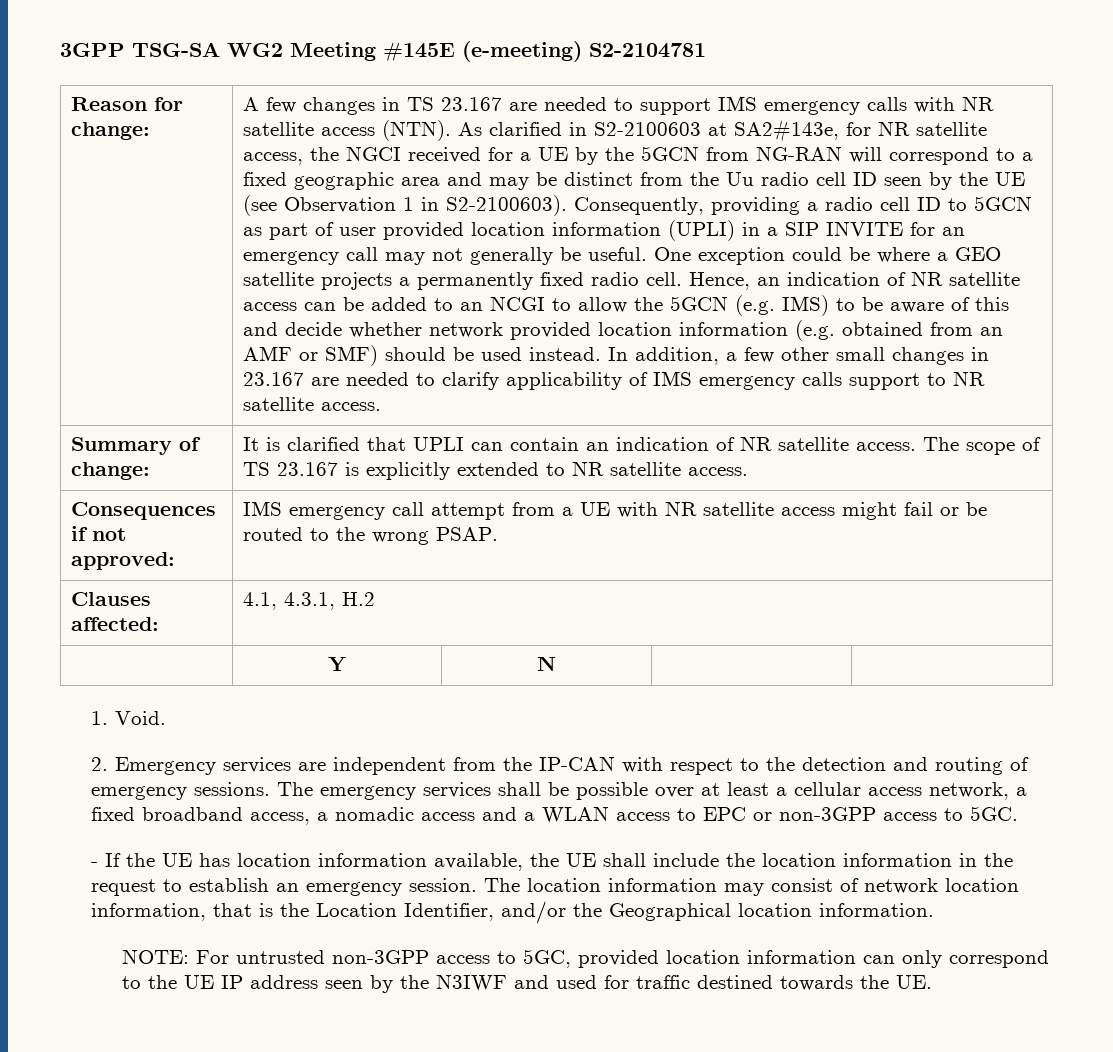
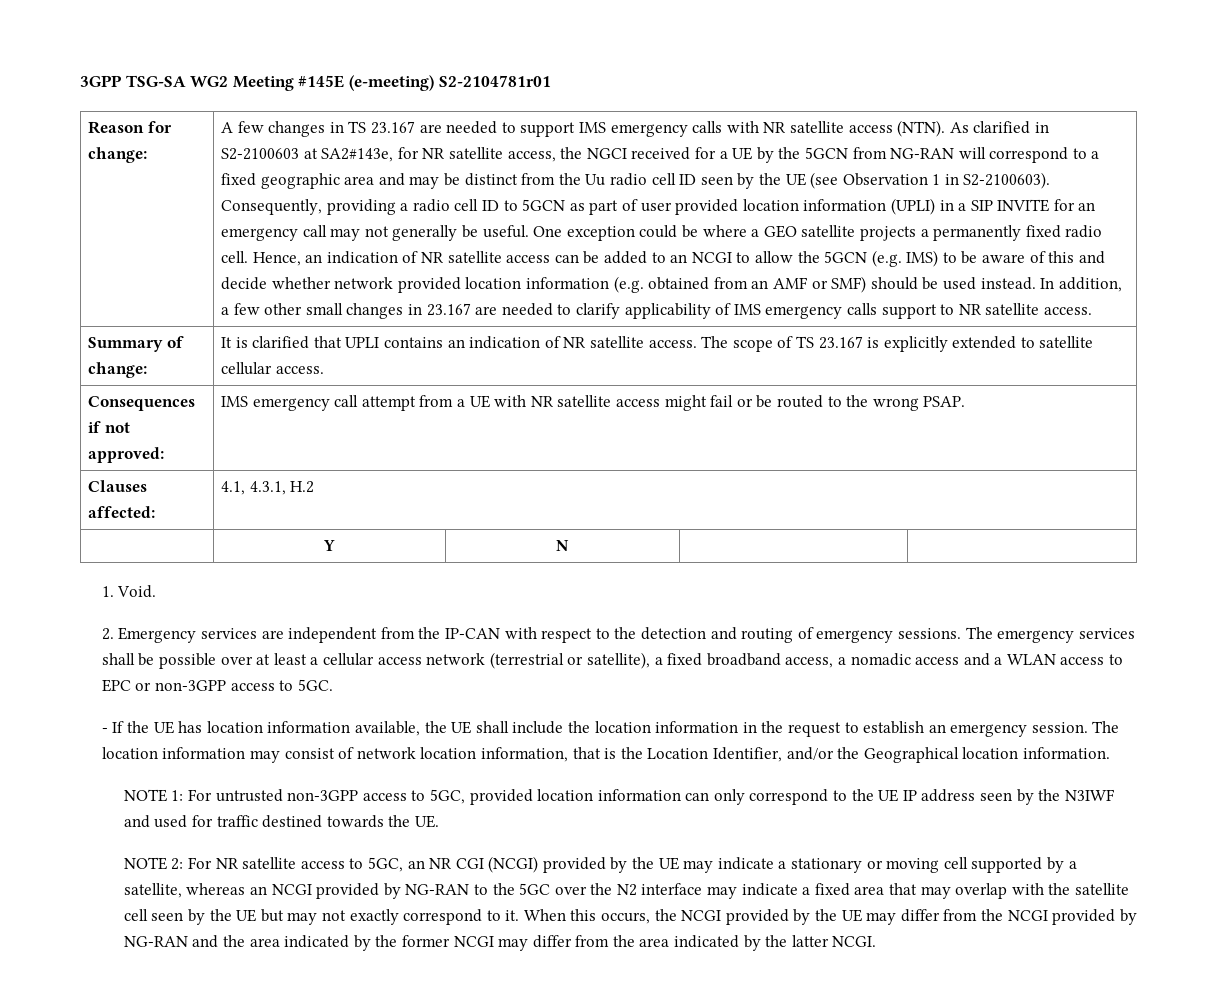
- 3GPP TSG-SA WG2 Meeting #145E (e-meeting) S2-2104781
+ 3GPP TSG-SA WG2 Meeting #145E (e-meeting) S2-2104781r01
- Summary of change: | It is clarified that UPLI can contain an indication of NR satellite access. The scope of TS 23.167 is explicitly extended to NR satellite access.
+ Summary of change: | It is clarified that UPLI contains an indication of NR satellite access. The scope of TS 23.167 is explicitly extended to satellite cellular access.
- The emergency services shall be possible over at least a cellular access network, a fixed broadband access, a nomadic access and a WLAN access to EPC or non-3GPP access to 5GC.
+ The emergency services shall be possible over at least a cellular access network (terrestrial or satellite), a fixed broadband access, a nomadic access and a WLAN access to EPC or non-3GPP access to 5GC.
- NOTE: For untrusted non-3GPP access to 5GC, provided location information can only correspond to the UE IP address seen by the N3IWF and used for traffic destined towards the UE.
+ NOTE 1: For untrusted non-3GPP access to 5GC, provided location information can only correspond to the UE IP address seen by the N3IWF and used for traffic destined towards the UE.
+ NOTE 2: For NR satellite access to 5GC, an NR CGI (NCGI) provided by the UE may indicate a stationary or moving cell supported by a satellite, whereas an NCGI provided by NG-RAN to the 5GC over the N2 interface may indicate a fixed area that may overlap with the satellite cell seen by the UE but may not exactly correspond to it. When this occurs, the NCGI provided by the UE may differ from the NCGI provided by NG-RAN and the area indicated by the former NCGI may differ from the area indicated by the latter NCGI.

